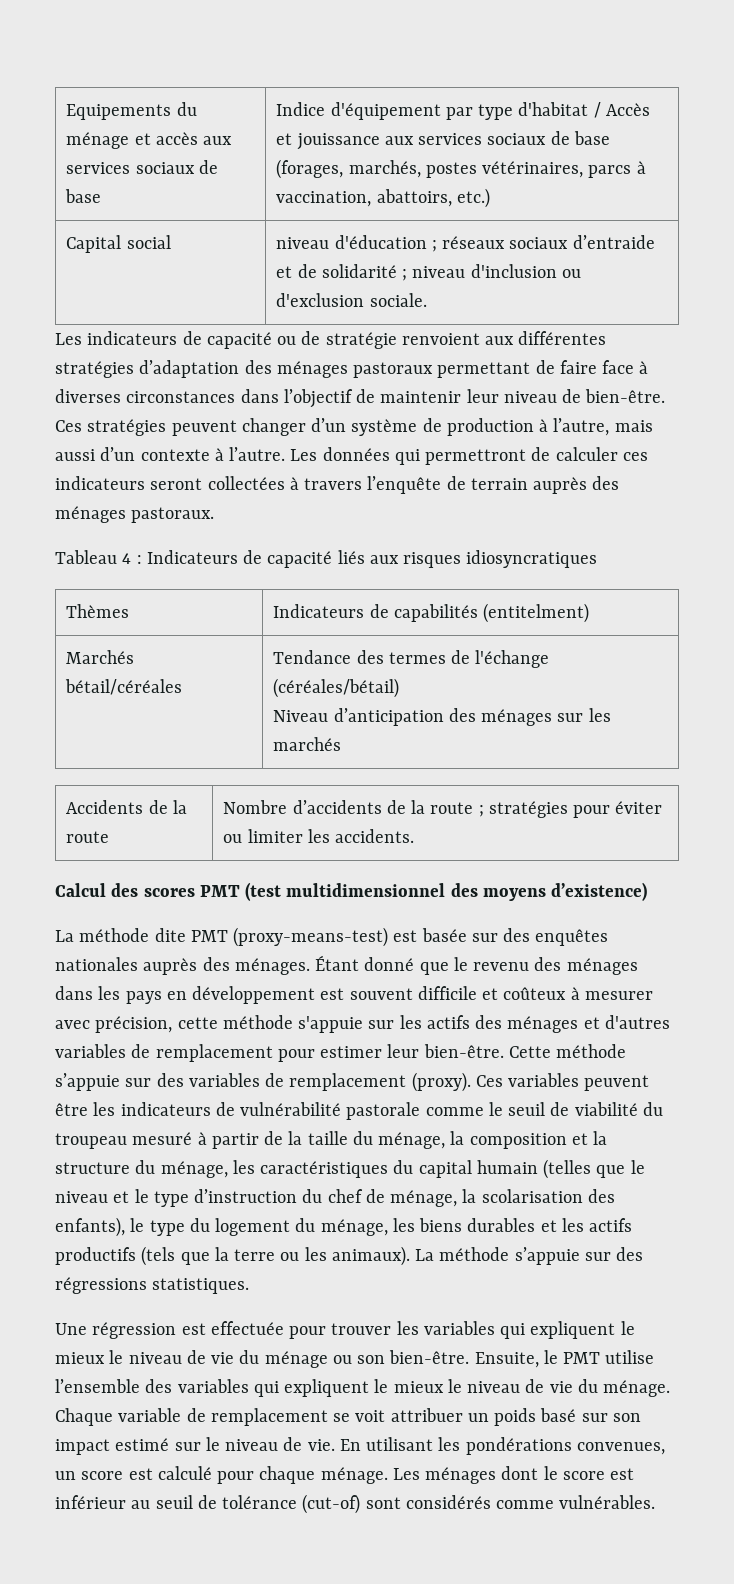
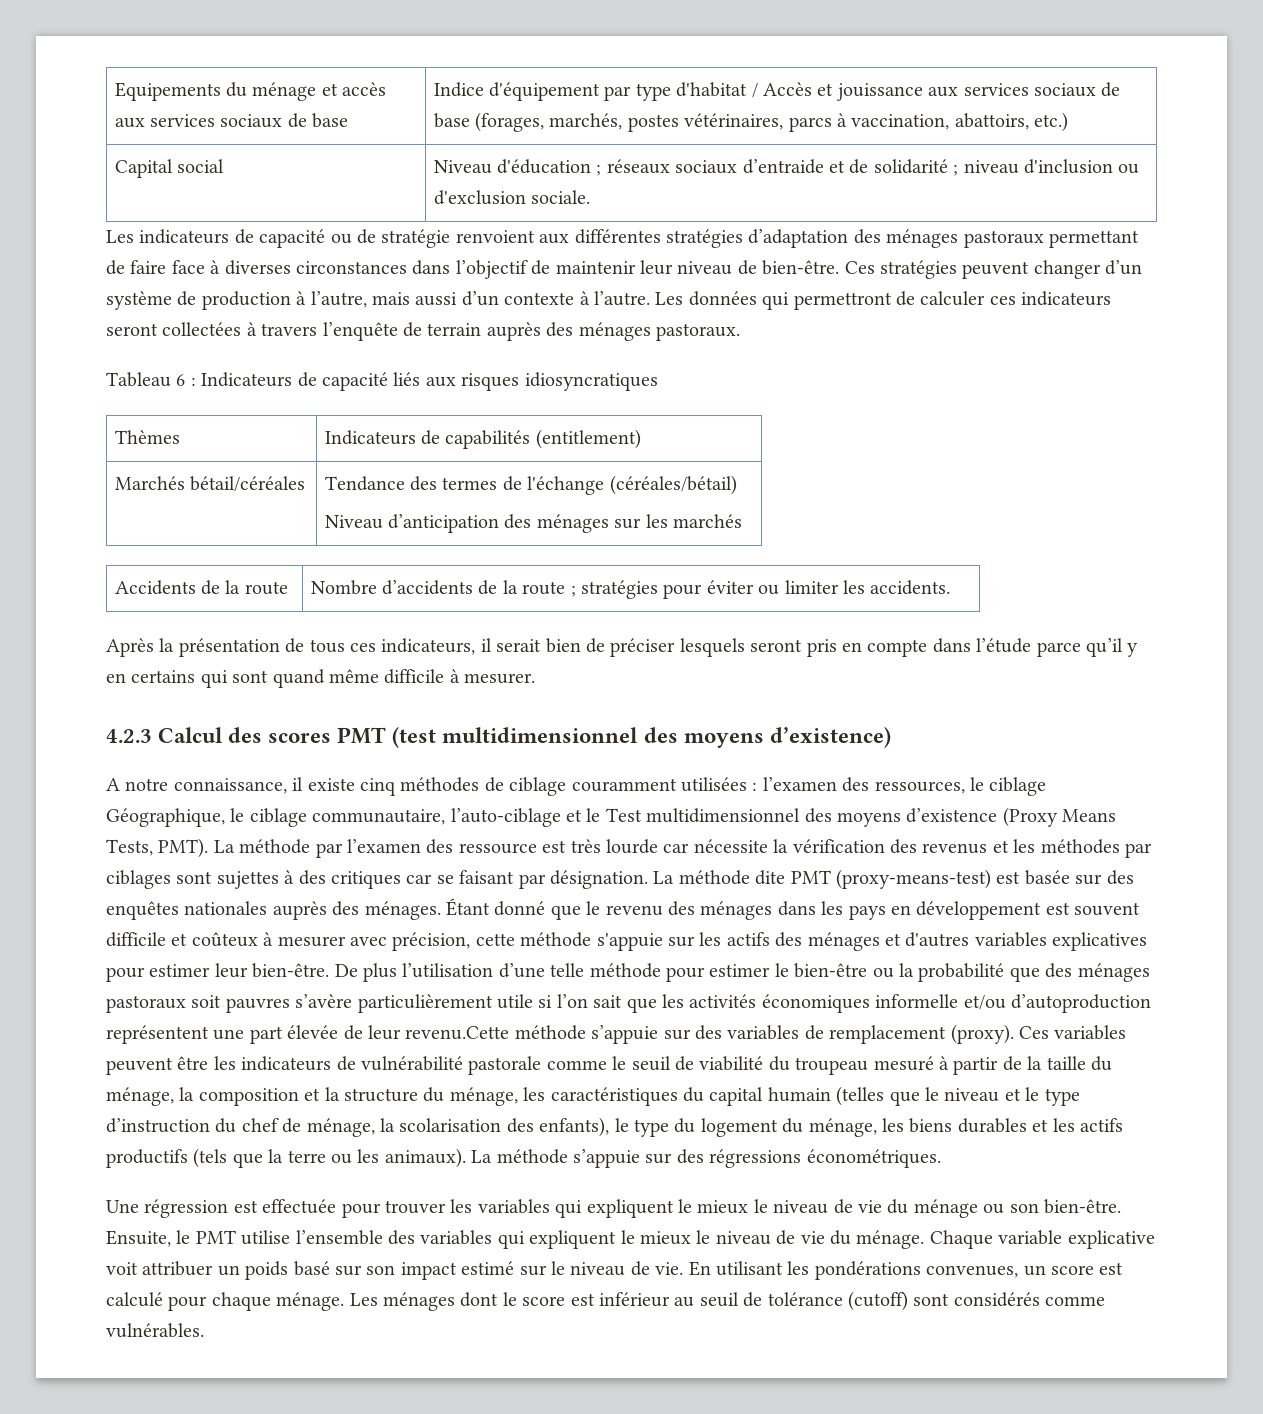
- Capital social | niveau d'éducation ; réseaux sociaux d’entraide et de solidarité ; niveau d'inclusion ou d'exclusion sociale.
+ Capital social | Niveau d'éducation ; réseaux sociaux d’entraide et de solidarité ; niveau d'inclusion ou d'exclusion sociale.
- Tableau 4 : Indicateurs de capacité liés aux risques idiosyncratiques
+ Tableau 6 : Indicateurs de capacité liés aux risques idiosyncratiques
- Thèmes | Indicateurs de capabilités (entitelment)
+ Thèmes | Indicateurs de capabilités (entitlement)
- Calcul des scores PMT (test multidimensionnel des moyens d’existence)
+ Après la présentation de tous ces indicateurs, il serait bien de préciser lesquels seront pris en compte dans l’étude parce qu’il y en certains qui sont quand même difficile à mesurer.
+ 4.2.3 Calcul des scores PMT (test multidimensionnel des moyens d’existence)
+ A notre connaissance, il existe cinq méthodes de ciblage couramment utilisées : l’examen des ressources, le ciblage Géographique, le ciblage communautaire, l’auto-ciblage et le Test multidimensionnel des moyens d’existence (Proxy Means Tests, PMT). La méthode par l’examen des ressource est très lourde car nécessite la vérification des revenus et les méthodes par ciblages sont sujettes à des critiques car se faisant par désignation.
- Étant donné que le revenu des ménages dans les pays en développement est souvent difficile et coûteux à mesurer avec précision, cette méthode s'appuie sur les actifs des ménages et d'autres variables de remplacement pour estimer leur bien-être.
+ Étant donné que le revenu des ménages dans les pays en développement est souvent difficile et coûteux à mesurer avec précision, cette méthode s'appuie sur les actifs des ménages et d'autres variables explicatives pour estimer leur bien-être.
- Cette méthode s’appuie sur des variables de remplacement (proxy).
+ De plus l’utilisation d’une telle méthode pour estimer le bien-être ou la probabilité que des ménages pastoraux soit pauvres s’avère particulièrement utile si l’on sait que les activités économiques informelle et/ou d’autoproduction représentent une part élevée de leur revenu.Cette méthode s’appuie sur des variables de remplacement (proxy).
- La méthode s’appuie sur des régressions statistiques.
+ La méthode s’appuie sur des régressions économétriques.
- Chaque variable de remplacement se voit attribuer un poids basé sur son impact estimé sur le niveau de vie.
+ Chaque variable explicative voit attribuer un poids basé sur son impact estimé sur le niveau de vie.
- Les ménages dont le score est inférieur au seuil de tolérance (cut-of) sont considérés comme vulnérables.
+ Les ménages dont le score est inférieur au seuil de tolérance (cutoff) sont considérés comme vulnérables.

